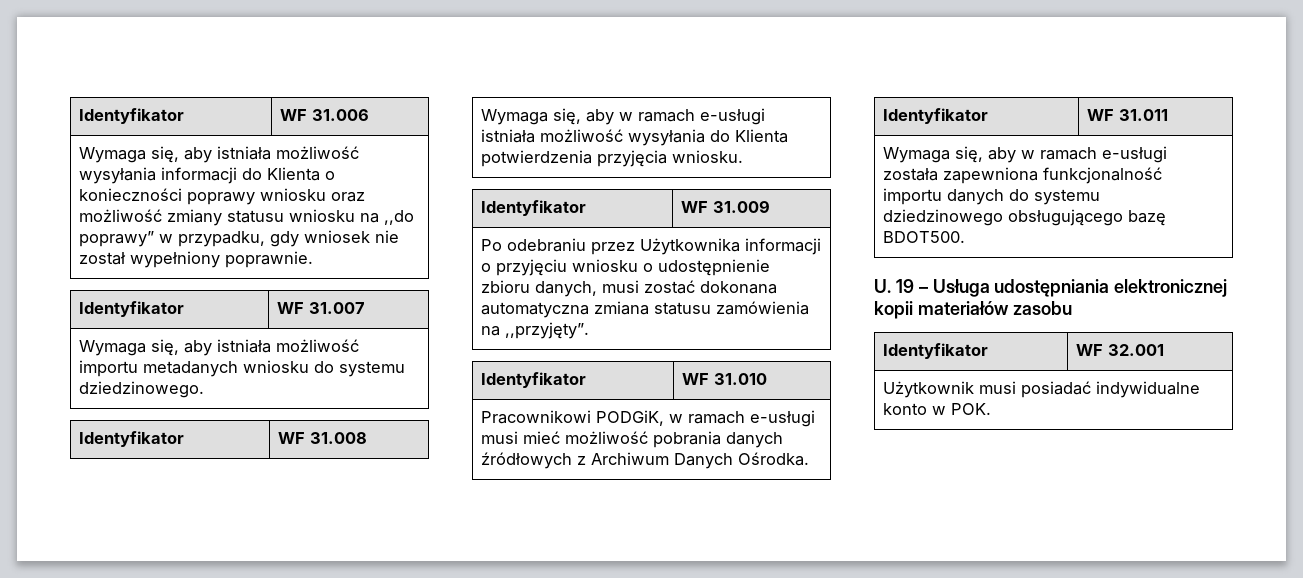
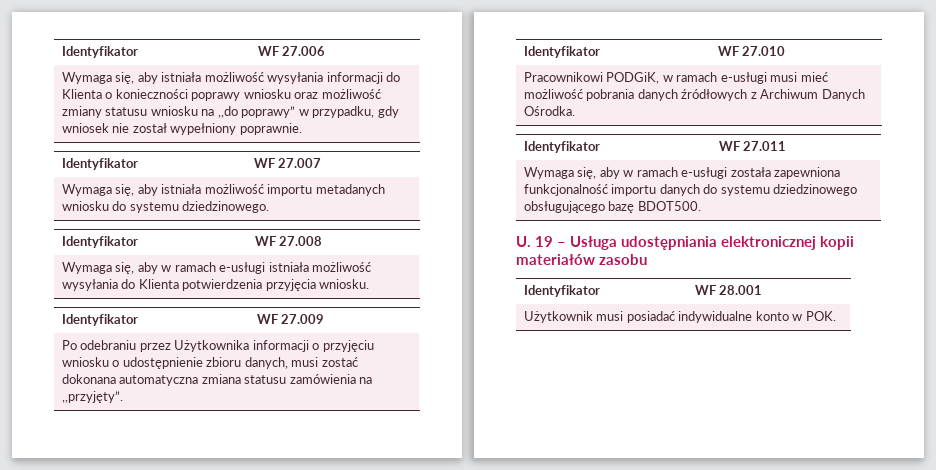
- Identyfikator | WF 31.006
+ Identyfikator | WF 27.006
- Identyfikator | WF 31.007
+ Identyfikator | WF 27.007
- Identyfikator | WF 31.008
+ Identyfikator | WF 27.008
- Identyfikator | WF 31.009
+ Identyfikator | WF 27.009
- Identyfikator | WF 31.010
+ Identyfikator | WF 27.010
- Identyfikator | WF 31.011
+ Identyfikator | WF 27.011
- Identyfikator | WF 32.001
+ Identyfikator | WF 28.001

